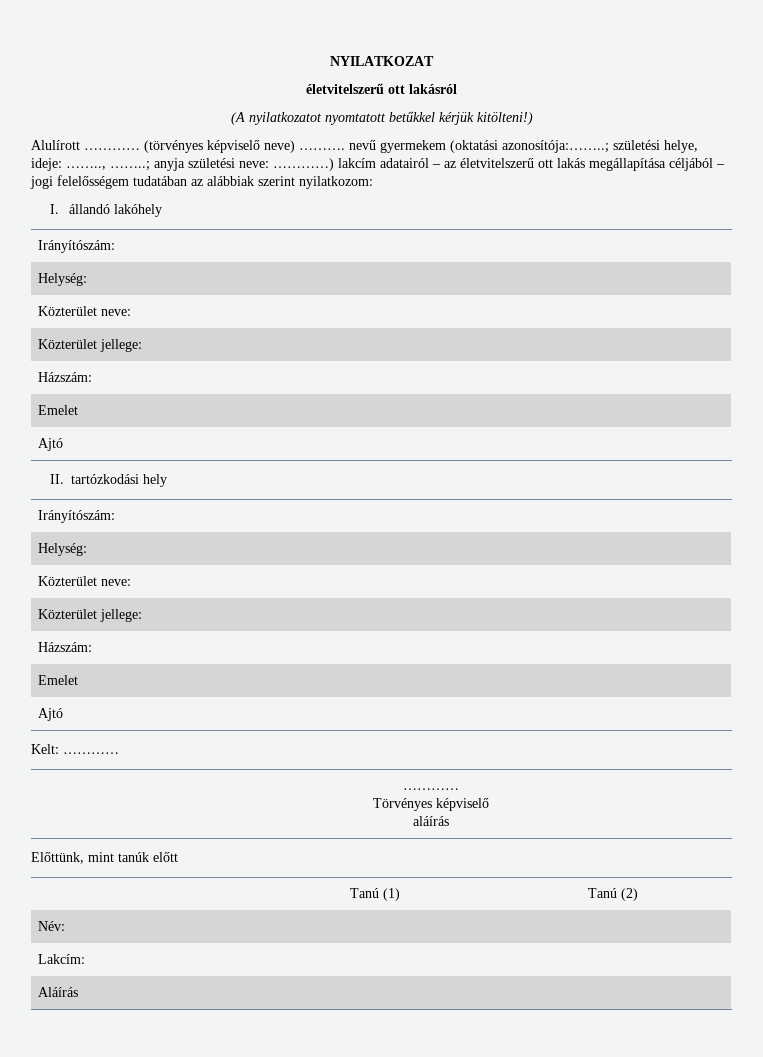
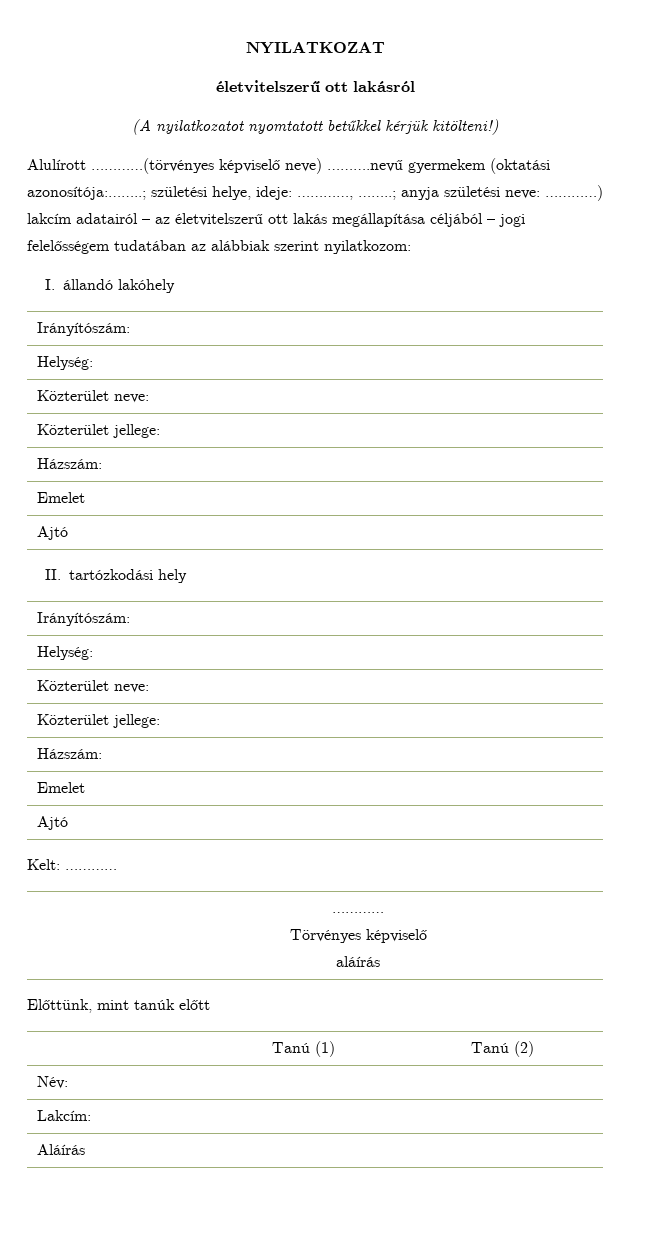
- Alulírott ………… (törvényes képviselő neve) ………. nevű gyermekem (oktatási azonosítója:……..; születési helye, ideje: …….., ……..; anyja születési neve: …………) lakcím adatairól – az életvitelszerű ott lakás megállapítása céljából – jogi felelősségem tudatában az alábbiak szerint nyilatkozom:
+ Alulírott …………(törvényes képviselő neve) ……….nevű gyermekem (oktatási azonosítója:……..; születési helye, ideje: …………, ……..; anyja születési neve: …………) lakcím adatairól – az életvitelszerű ott lakás megállapítása céljából – jogi felelősségem tudatában az alábbiak szerint nyilatkozom:

